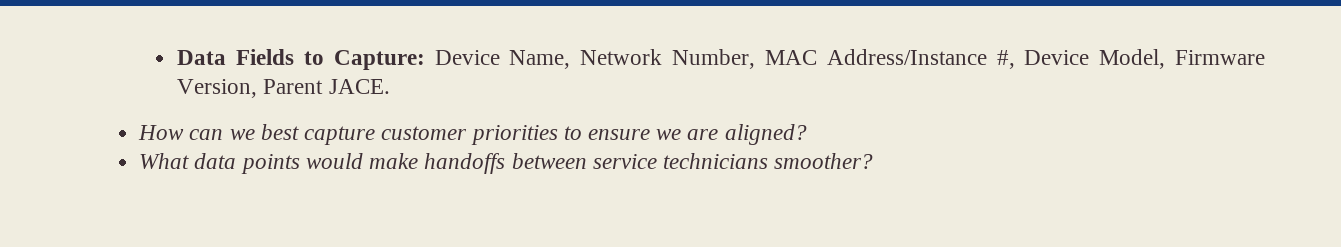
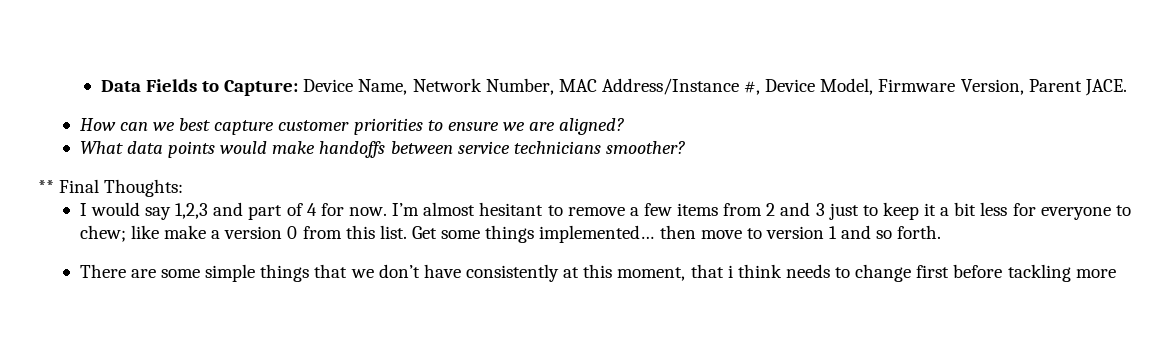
+ ** Final Thoughts:
+ I would say 1,2,3 and part of 4 for now. I’m almost hesitant to remove a few items from 2 and 3 just to keep it a bit less for everyone to chew; like make a version 0 from this list. Get some things implemented… then move to version 1 and so forth.
+ There are some simple things that we don’t have consistently at this moment, that i think needs to change first before tackling more

